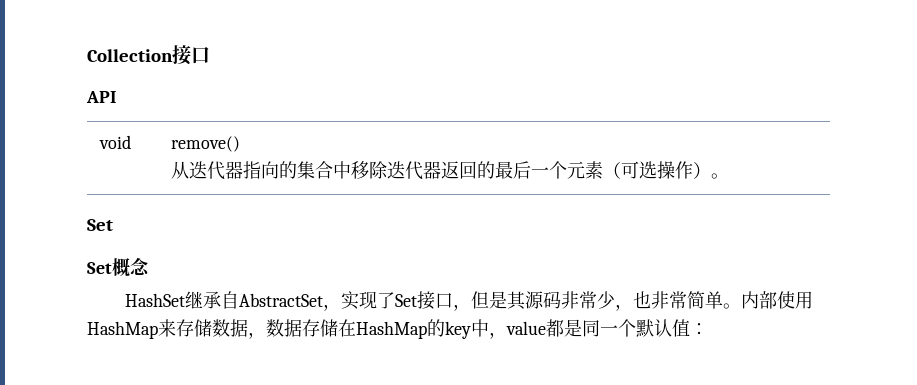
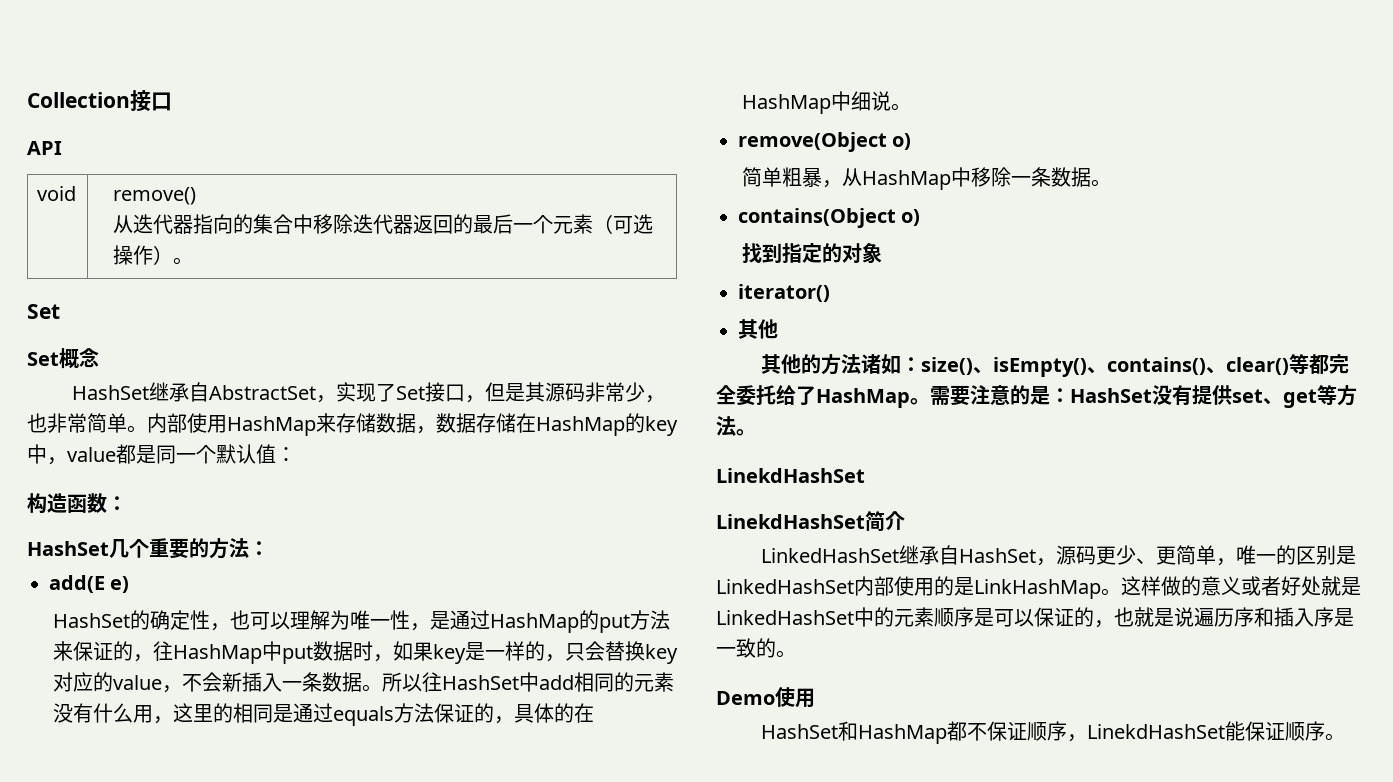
+ 构造函数：
+ HashSet几个重要的方法：
+ add(E e)
+ HashSet的确定性，也可以理解为唯一性，是通过HashMap的put方法来保证的，往HashMap中put数据时，如果key是一样的，只会替换key对应的value，不会新插入一条数据。所以往HashSet中add相同的元素没有什么用，这里的相同是通过equals方法保证的，具体的在HashMap中细说。
+ remove(Object o)
+ 简单粗暴，从HashMap中移除一条数据。
+ contains(Object o)
+ 找到指定的对象
+ iterator()
+ 其他
+ 其他的方法诸如：size()、isEmpty()、contains()、clear()等都完全委托给了HashMap。需要注意的是：HashSet没有提供set、get等方法。
+ LinekdHashSet
+ LinekdHashSet简介
+ LinkedHashSet继承自HashSet，源码更少、更简单，唯一的区别是LinkedHashSet内部使用的是LinkHashMap。这样做的意义或者好处就是LinkedHashSet中的元素顺序是可以保证的，也就是说遍历序和插入序是一致的。
+ Demo使用
+ HashSet和HashMap都不保证顺序，LinekdHashSet能保证顺序。

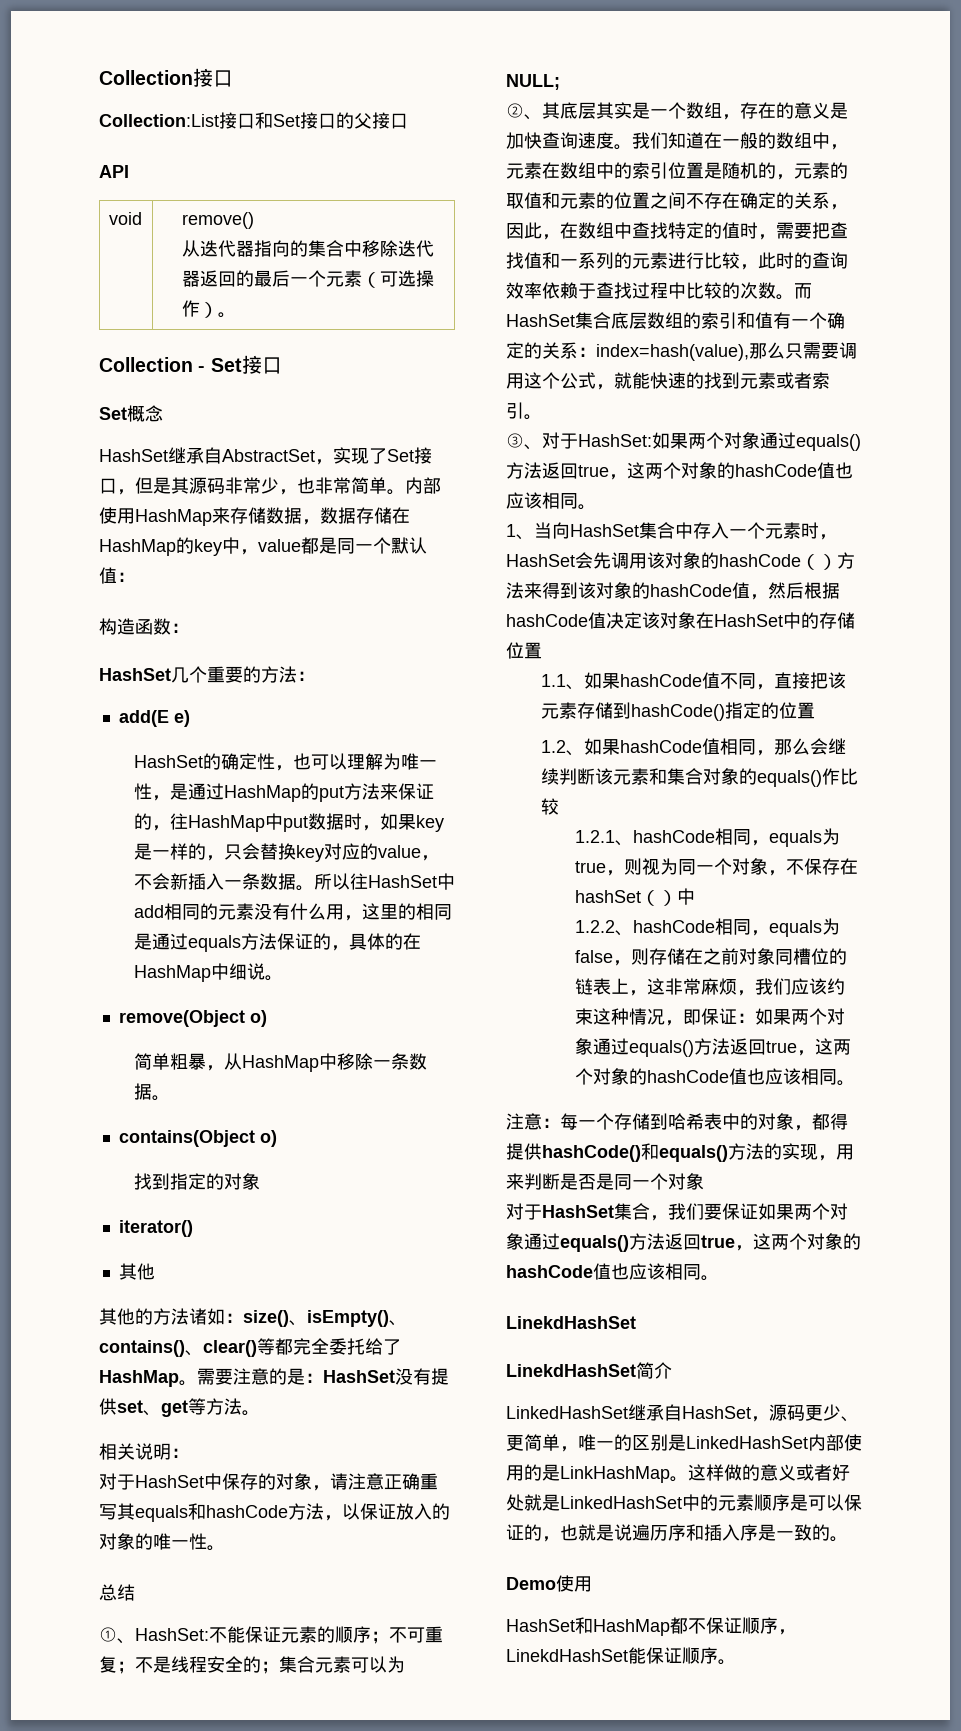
+ Collection:List接口和Set接口的父接口
  void | remove()
  从迭代器指向的集合中移除迭代器返回的最后一个元素（可选操作）。
- Set
+ Collection - Set接口
+ 相关说明：
+ 对于HashSet中保存的对象，请注意正确重写其equals和hashCode方法，以保证放入的对象的唯一性。
+ 总结
+ ①、HashSet:不能保证元素的顺序；不可重复；不是线程安全的；集合元素可以为NULL;
+ ②、其底层其实是一个数组，存在的意义是加快查询速度。我们知道在一般的数组中，元素在数组中的索引位置是随机的，元素的取值和元素的位置之间不存在确定的关系，因此，在数组中查找特定的值时，需要把查找值和一系列的元素进行比较，此时的查询效率依赖于查找过程中比较的次数。而HashSet集合底层数组的索引和值有一个确定的关系：index=hash(value),那么只需要调用这个公式，就能快速的找到元素或者索引。
+ ③、对于HashSet:如果两个对象通过equals()方法返回true，这两个对象的hashCode值也应该相同。
+ 1、当向HashSet集合中存入一个元素时，HashSet会先调用该对象的hashCode（）方法来得到该对象的hashCode值，然后根据hashCode值决定该对象在HashSet中的存储位置
+ 1.1、如果hashCode值不同，直接把该元素存储到hashCode()指定的位置
+ 1.2、如果hashCode值相同，那么会继续判断该元素和集合对象的equals()作比较
+ 1.2.1、hashCode相同，equals为true，则视为同一个对象，不保存在hashSet（）中
+ 1.2.2、hashCode相同，equals为false，则存储在之前对象同槽位的链表上，这非常麻烦，我们应该约束这种情况，即保证：如果两个对象通过equals()方法返回true，这两个对象的hashCode值也应该相同。
+ 注意：每一个存储到哈希表中的对象，都得提供hashCode()和equals()方法的实现，用来判断是否是同一个对象
+ 对于HashSet集合，我们要保证如果两个对象通过equals()方法返回true，这两个对象的hashCode值也应该相同。

